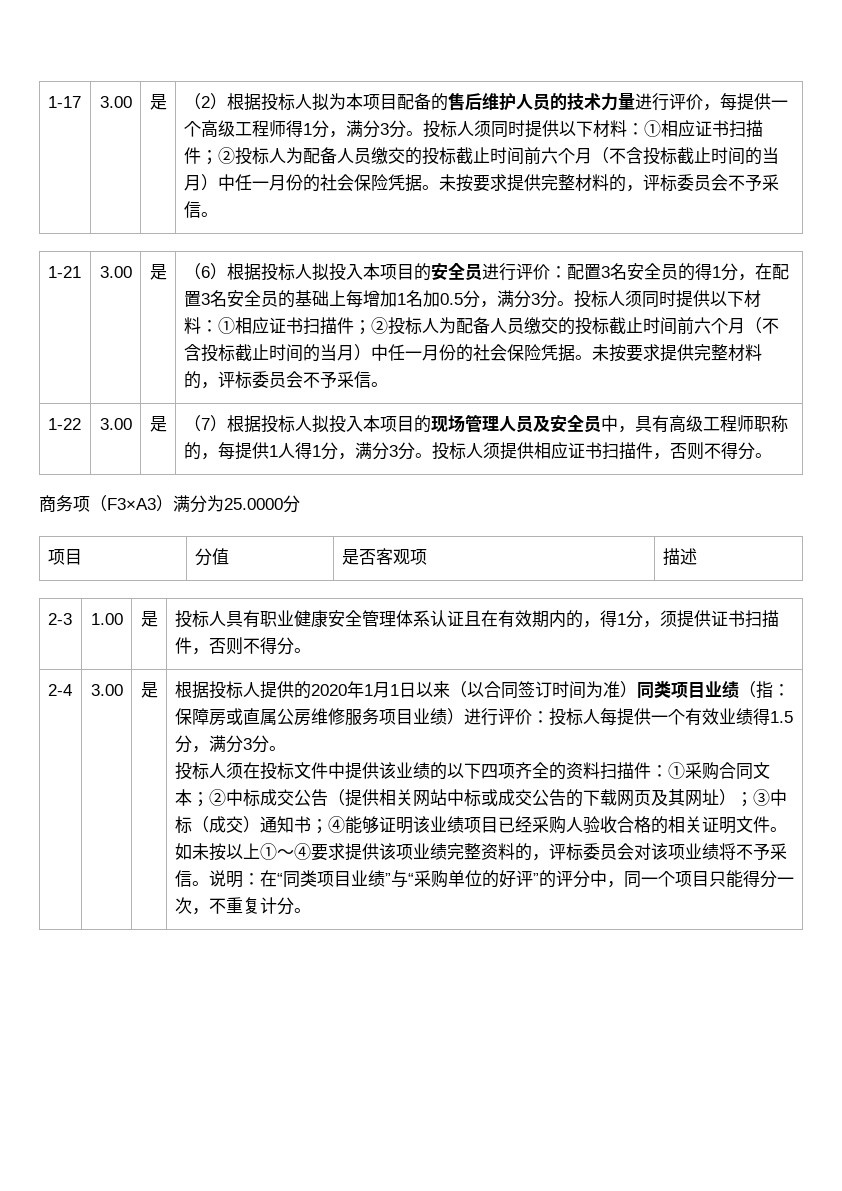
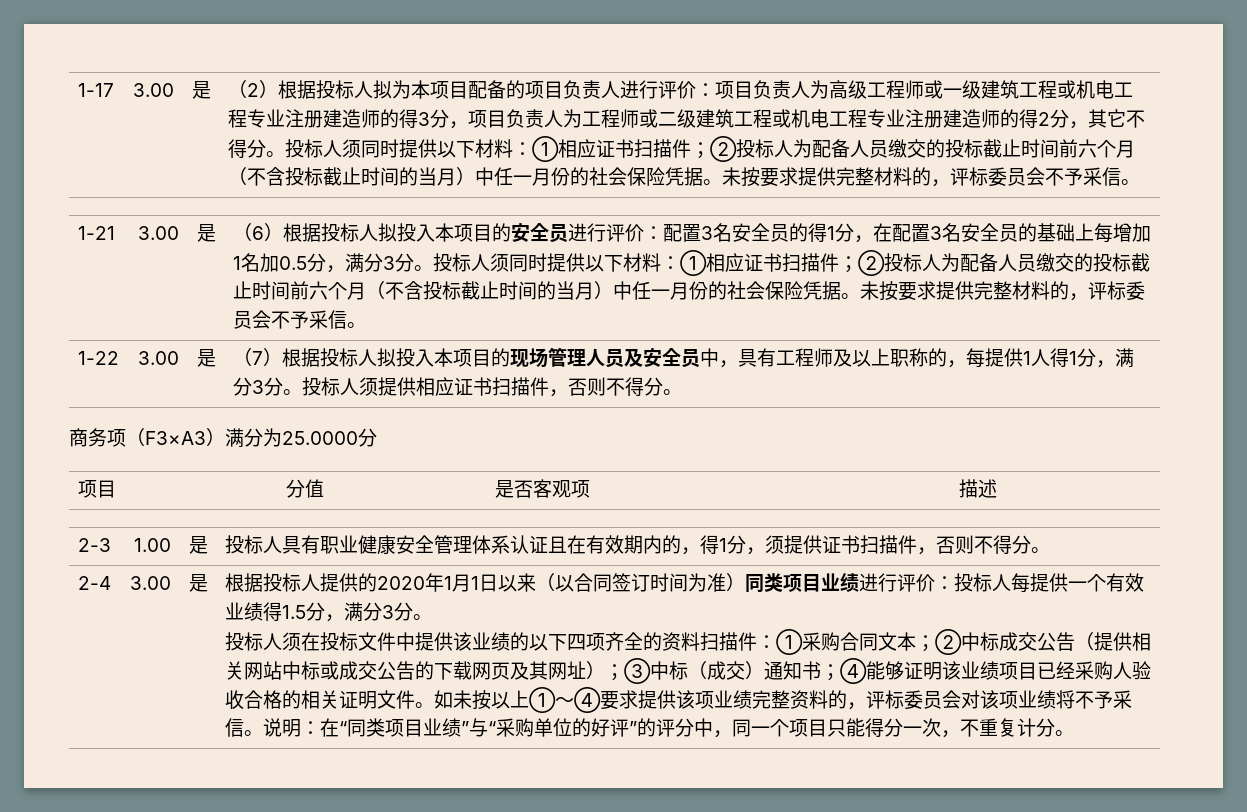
- （2）根据投标人拟为本项目配备的售后维护人员的技术力量进行评价，每提供一个高级工程师得1分，满分3分。
+ （2）根据投标人拟为本项目配备的项目负责人进行评价：项目负责人为高级工程师或一级建筑工程或机电工程专业注册建造师的得3分，项目负责人为工程师或二级建筑工程或机电工程专业注册建造师的得2分，其它不得分。
- （7）根据投标人拟投入本项目的现场管理人员及安全员中，具有高级工程师职称的，每提供1人得1分，满分3分。
+ （7）根据投标人拟投入本项目的现场管理人员及安全员中，具有工程师及以上职称的，每提供1人得1分，满分3分。
- 根据投标人提供的2020年1月1日以来（以合同签订时间为准）同类项目业绩（指：保障房或直属公房维修服务项目业绩）进行评价：投标人每提供一个有效业绩得1.5分，满分3分。
+ 根据投标人提供的2020年1月1日以来（以合同签订时间为准）同类项目业绩进行评价：投标人每提供一个有效业绩得1.5分，满分3分。

